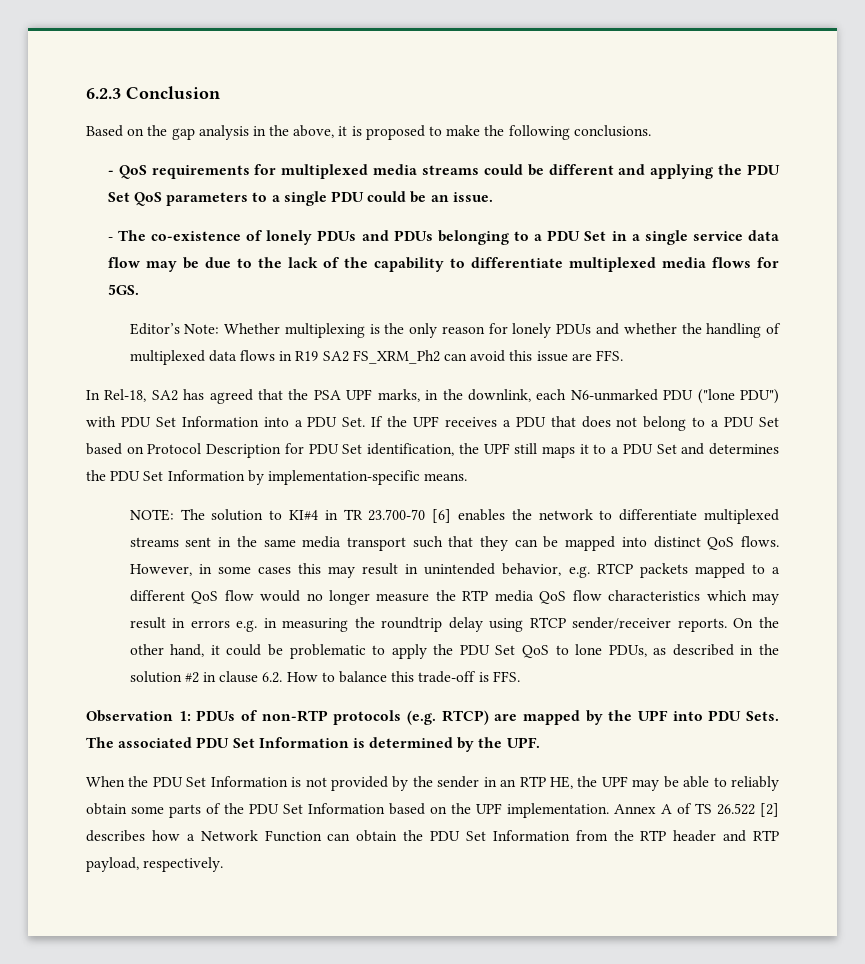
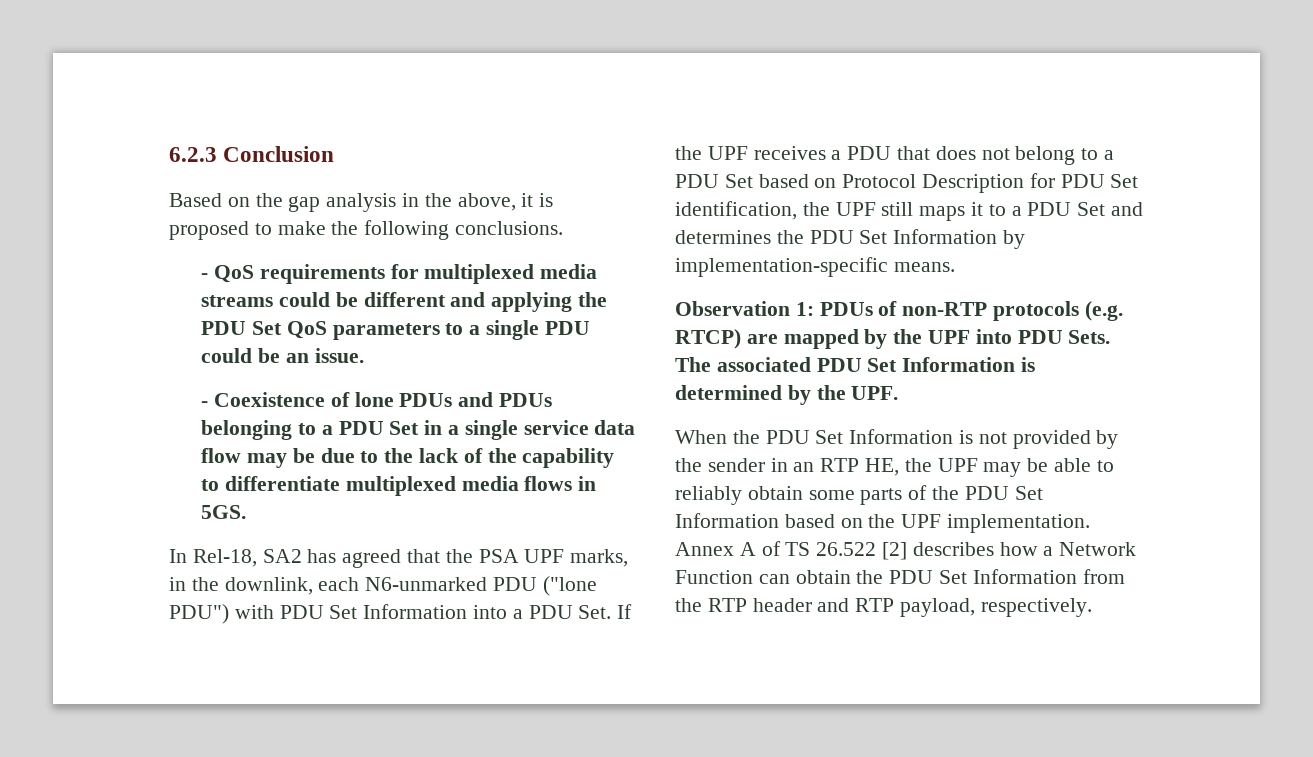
- - The co-existence of lonely PDUs and PDUs belonging to a PDU Set in a single service data flow may be due to the lack of the capability to differentiate multiplexed media flows for 5GS.
+ - Coexistence of lone PDUs and PDUs belonging to a PDU Set in a single service data flow may be due to the lack of the capability to differentiate multiplexed media flows in 5GS.
- Editor’s Note: Whether multiplexing is the only reason for lonely PDUs and whether the handling of multiplexed data flows in R19 SA2 FS_XRM_Ph2 can avoid this issue are FFS.
- NOTE: The solution to KI#4 in TR 23.700-70 [6] enables the network to differentiate multiplexed streams sent in the same media transport such that they can be mapped into distinct QoS flows. However, in some cases this may result in unintended behavior, e.g. RTCP packets mapped to a different QoS flow would no longer measure the RTP media QoS flow characteristics which may result in errors e.g. in measuring the roundtrip delay using RTCP sender/receiver reports. On the other hand, it could be problematic to apply the PDU Set QoS to lone PDUs, as described in the solution #2 in clause 6.2. How to balance this trade-off is FFS.

